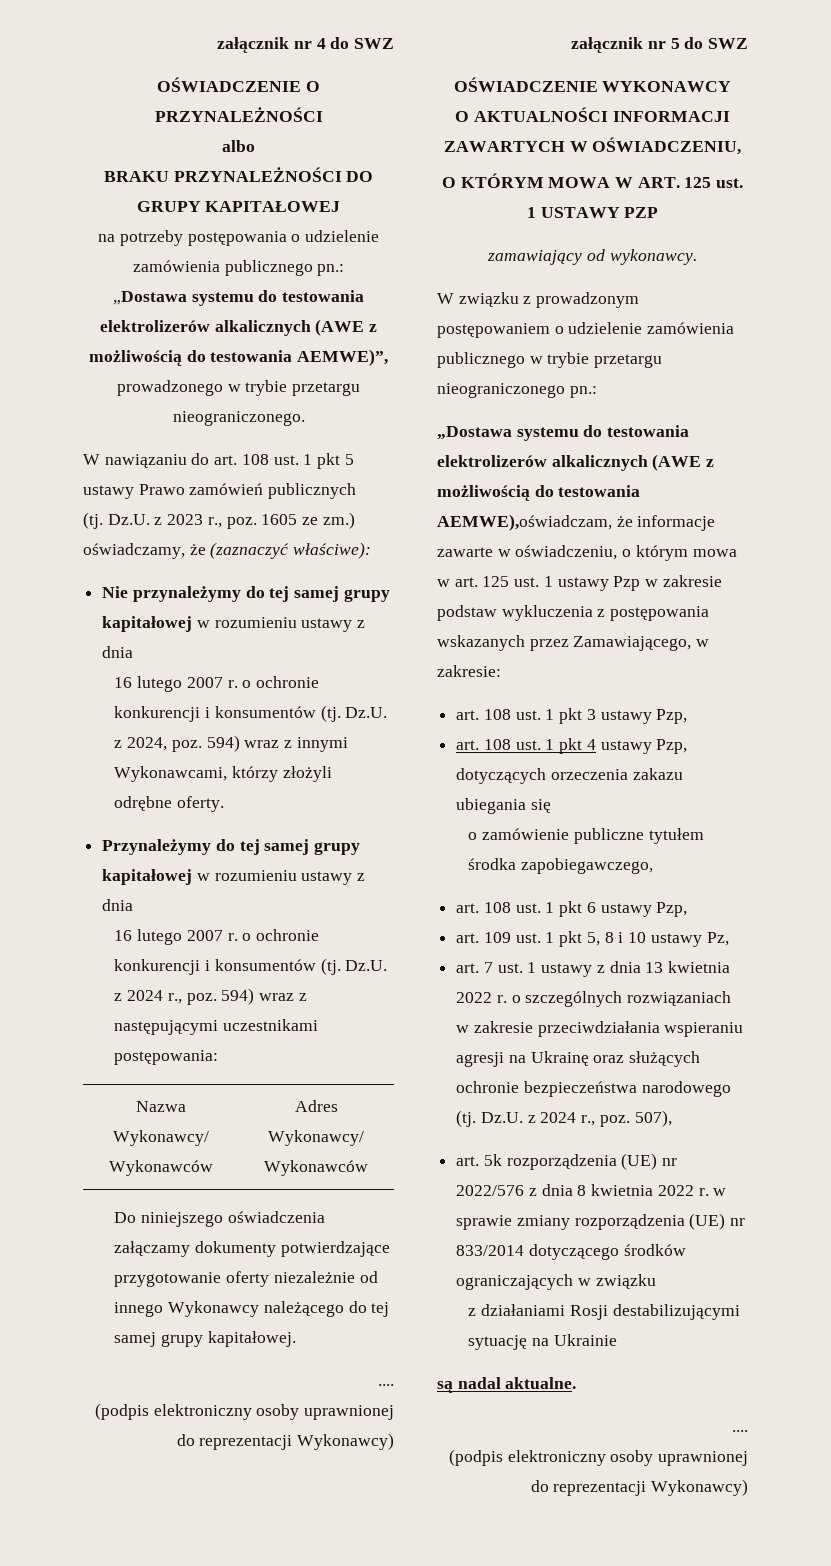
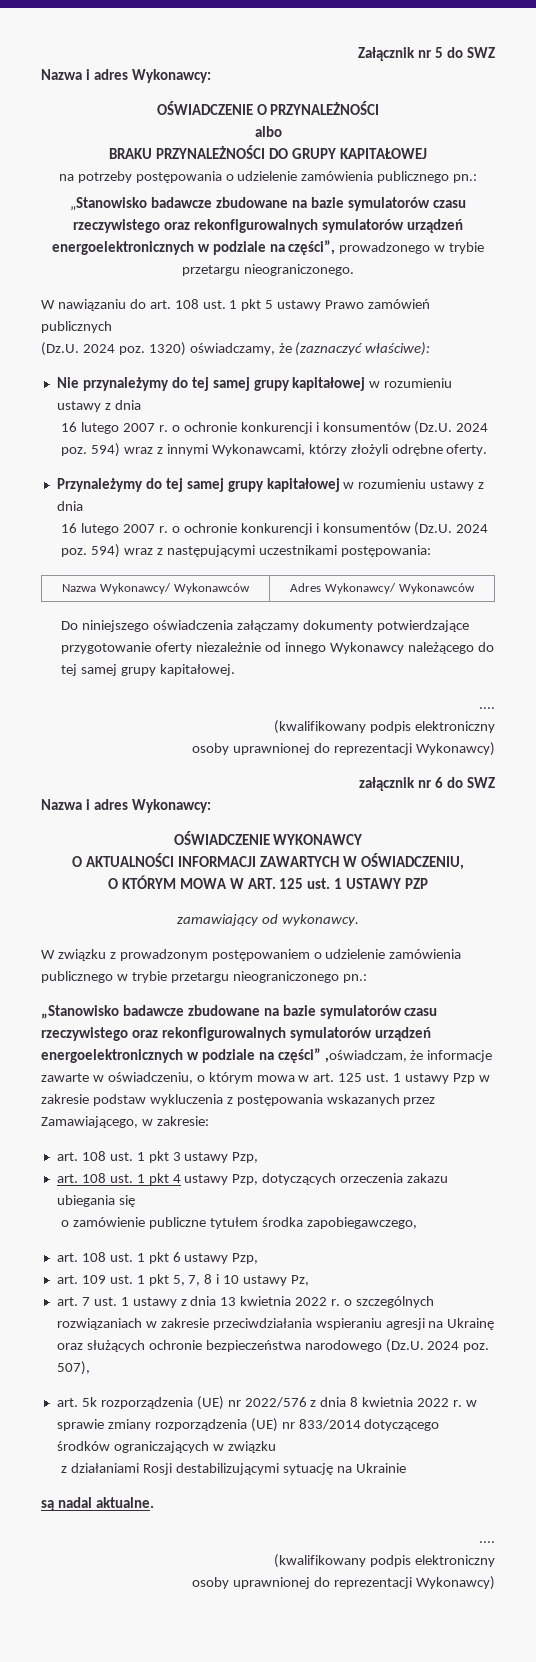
- załącznik nr 4 do SWZ
+ Załącznik nr 5 do SWZ
+ Nazwa i adres Wykonawcy:
- „Dostawa systemu do testowania elektrolizerów alkalicznych (AWE z możliwością do testowania AEMWE)”, prowadzonego w trybie przetargu nieograniczonego.
+ „Stanowisko badawcze zbudowane na bazie symulatorów czasu rzeczywistego oraz rekonfigurowalnych symulatorów urządzeń energoelektronicznych w podziale na części”, prowadzonego w trybie przetargu nieograniczonego.
- (tj. Dz.U. z 2023 r., poz. 1605 ze zm.) oświadczamy, że (zaznaczyć właściwe):
+ (Dz.U. 2024 poz. 1320) oświadczamy, że (zaznaczyć właściwe):
- 16 lutego 2007 r. o ochronie konkurencji i konsumentów (tj. Dz.U. z 2024, poz. 594) wraz z innymi Wykonawcami, którzy złożyli odrębne oferty.
+ 16 lutego 2007 r. o ochronie konkurencji i konsumentów (Dz.U. 2024 poz. 594) wraz z innymi Wykonawcami, którzy złożyli odrębne oferty.
- 16 lutego 2007 r. o ochronie konkurencji i konsumentów (tj. Dz.U. z 2024 r., poz. 594) wraz z następującymi uczestnikami postępowania:
+ 16 lutego 2007 r. o ochronie konkurencji i konsumentów (Dz.U. 2024 poz. 594) wraz z następującymi uczestnikami postępowania:
  Do niniejszego oświadczenia załączamy dokumenty potwierdzające przygotowanie oferty niezależnie od innego Wykonawcy należącego do tej samej grupy kapitałowej.
  ....
- (podpis elektroniczny osoby uprawnionej do reprezentacji Wykonawcy)
+ (kwalifikowany podpis elektroniczny
+ osoby uprawnionej do reprezentacji Wykonawcy)
- załącznik nr 5 do SWZ
+ załącznik nr 6 do SWZ
+ Nazwa i adres Wykonawcy:
- „Dostawa systemu do testowania elektrolizerów alkalicznych (AWE z możliwością do testowania AEMWE),oświadczam, że informacje zawarte w oświadczeniu, o którym mowa w art. 125 ust. 1 ustawy Pzp w zakresie podstaw wykluczenia z postępowania wskazanych przez Zamawiającego, w zakresie:
+ „Stanowisko badawcze zbudowane na bazie symulatorów czasu rzeczywistego oraz rekonfigurowalnych symulatorów urządzeń energoelektronicznych w podziale na części” ,oświadczam, że informacje zawarte w oświadczeniu, o którym mowa w art. 125 ust. 1 ustawy Pzp w zakresie podstaw wykluczenia z postępowania wskazanych przez Zamawiającego, w zakresie:
- art. 109 ust. 1 pkt 5, 8 i 10 ustawy Pz,
+ art. 109 ust. 1 pkt 5, 7, 8 i 10 ustawy Pz,
- art. 7 ust. 1 ustawy z dnia 13 kwietnia 2022 r. o szczególnych rozwiązaniach w zakresie przeciwdziałania wspieraniu agresji na Ukrainę oraz służących ochronie bezpieczeństwa narodowego (tj. Dz.U. z 2024 r., poz. 507),
+ art. 7 ust. 1 ustawy z dnia 13 kwietnia 2022 r. o szczególnych rozwiązaniach w zakresie przeciwdziałania wspieraniu agresji na Ukrainę oraz służących ochronie bezpieczeństwa narodowego (Dz.U. 2024 poz. 507),
  są nadal aktualne.
  ....
- (podpis elektroniczny osoby uprawnionej do reprezentacji Wykonawcy)
+ (kwalifikowany podpis elektroniczny
+ osoby uprawnionej do reprezentacji Wykonawcy)

